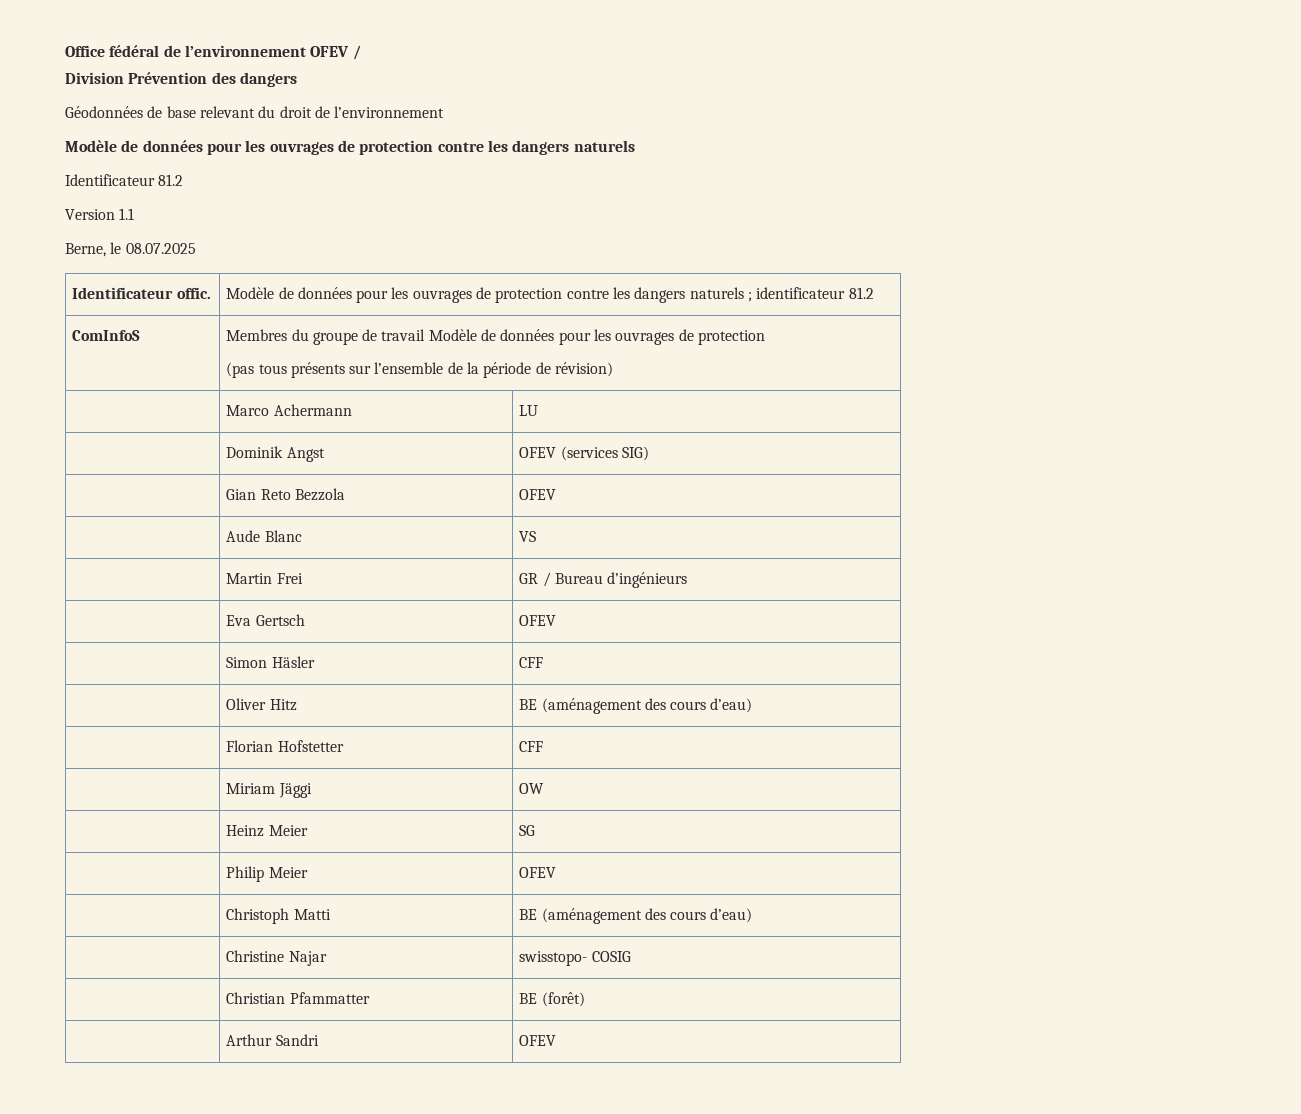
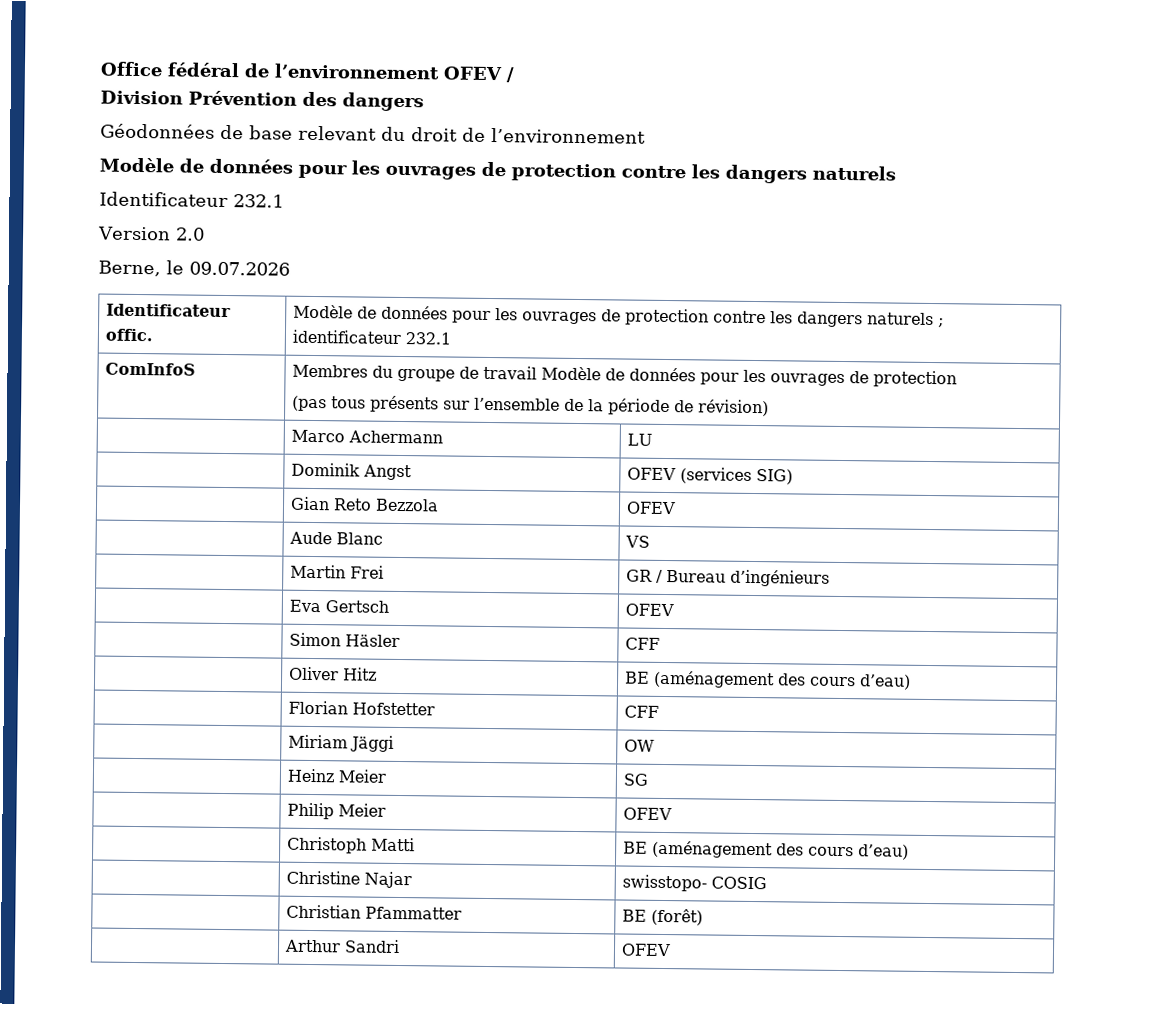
- Identificateur 81.2
+ Identificateur 232.1
- Version 1.1
+ Version 2.0
- Berne, le 08.07.2025
+ Berne, le 09.07.2026
- Identificateur offic. | Modèle de données pour les ouvrages de protection contre les dangers naturels ; identificateur 81.2
+ Identificateur offic. | Modèle de données pour les ouvrages de protection contre les dangers naturels ; identificateur 232.1

